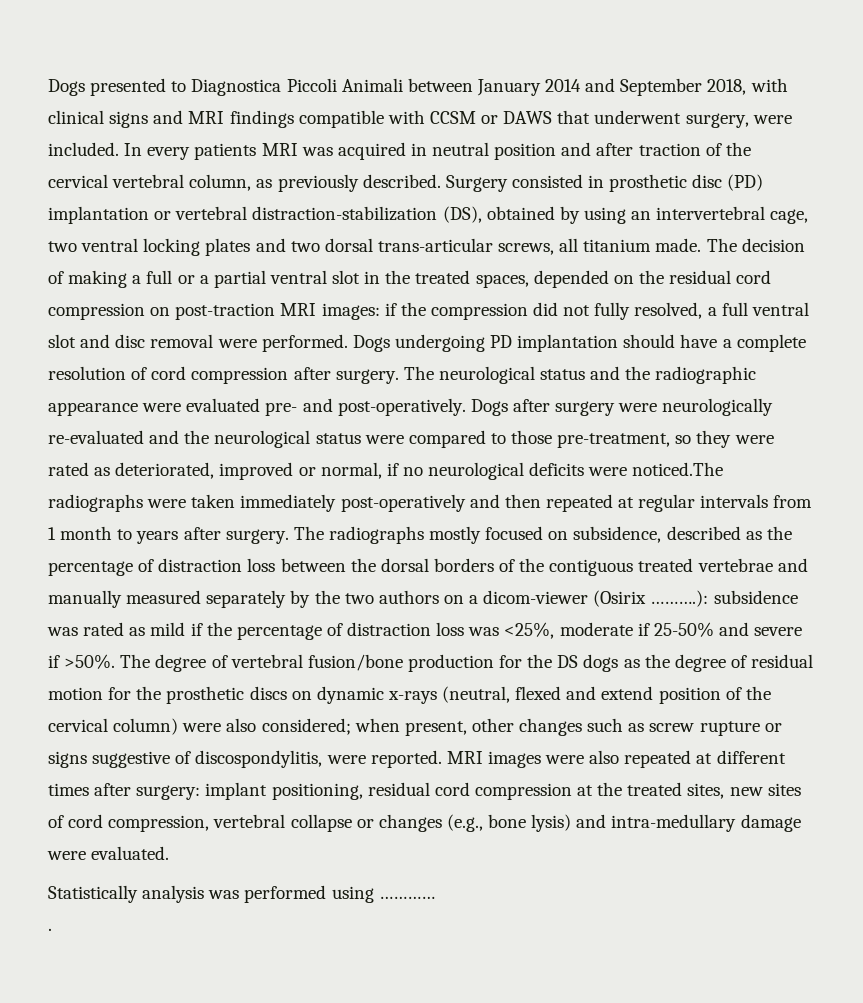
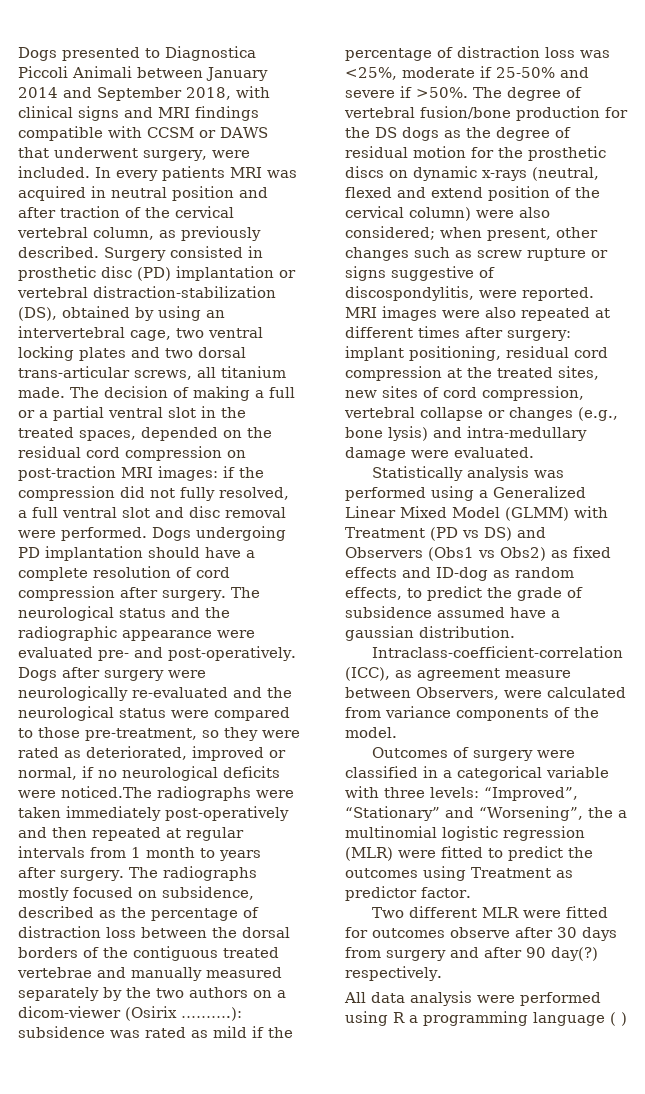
- Statistically analysis was performed using …………
- .
+ Statistically analysis was performed using a Generalized Linear Mixed Model (GLMM) with Treatment (PD vs DS) and Observers (Obs1 vs Obs2) as fixed effects and ID-dog as random effects, to predict the grade of subsidence assumed have a gaussian distribution.
+ Intraclass-coefficient-correlation (ICC), as agreement measure between Observers, were calculated from variance components of the model.
+ Outcomes of surgery were classified in a categorical variable with three levels: “Improved”, “Stationary” and “Worsening”, the a multinomial logistic regression (MLR) were fitted to predict the outcomes using Treatment as predictor factor.
+ Two different MLR were fitted for outcomes observe after 30 days from surgery and after 90 day(?) respectively.
+ All data analysis were performed using R a programming language ( )

